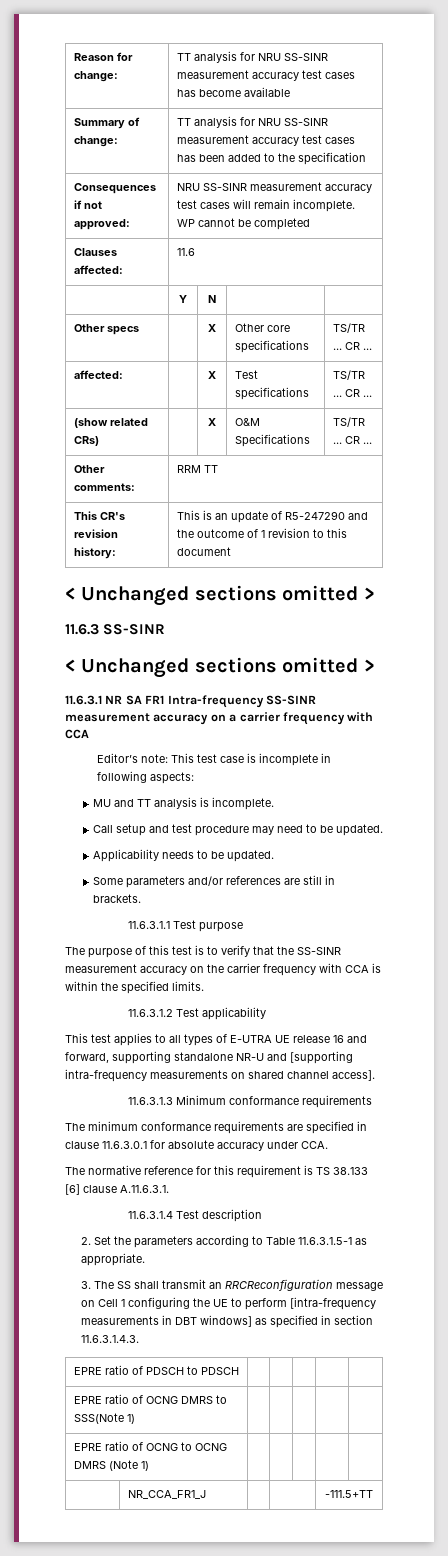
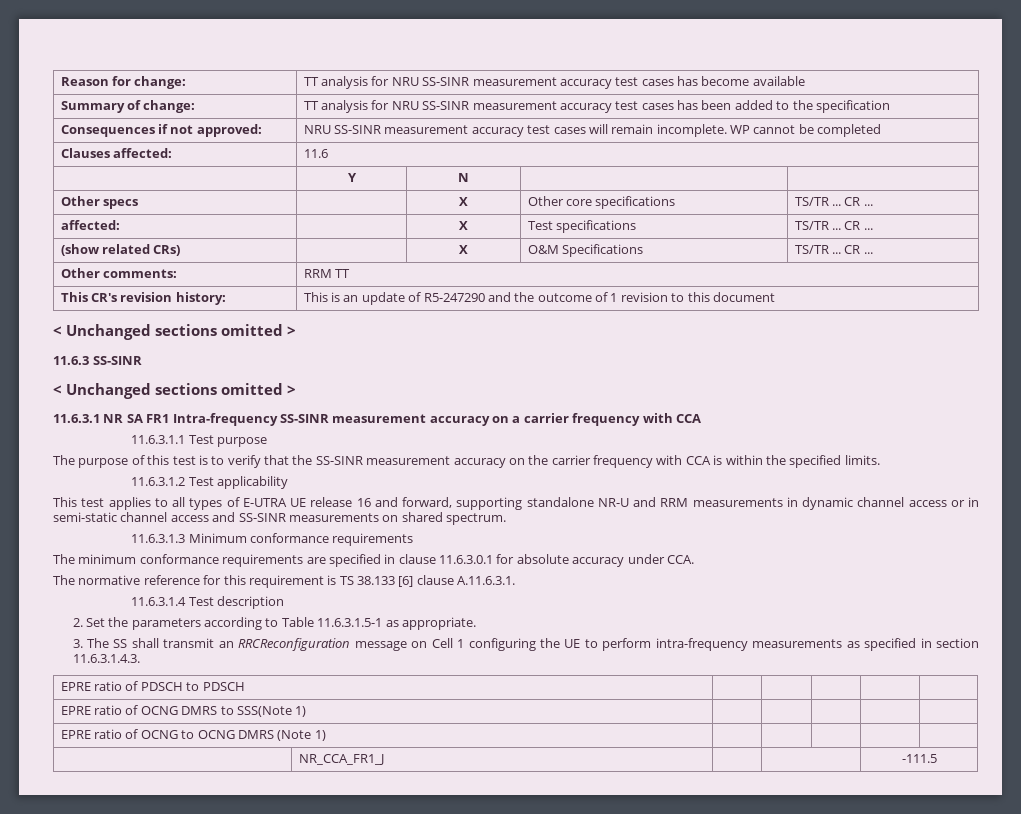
- Editor’s note: This test case is incomplete in following aspects:
- MU and TT analysis is incomplete.
- Call setup and test procedure may need to be updated.
- Applicability needs to be updated.
- Some parameters and/or references are still in brackets.
- This test applies to all types of E-UTRA UE release 16 and forward, supporting standalone NR-U and [supporting intra-frequency measurements on shared channel access].
+ This test applies to all types of E-UTRA UE release 16 and forward, supporting standalone NR-U and RRM measurements in dynamic channel access or in semi-static channel access and SS-SINR measurements on shared spectrum.
- 3. The SS shall transmit an RRCReconfiguration message on Cell 1 configuring the UE to perform [intra-frequency measurements in DBT windows] as specified in section 11.6.3.1.4.3.
+ 3. The SS shall transmit an RRCReconfiguration message on Cell 1 configuring the UE to perform intra-frequency measurements as specified in section 11.6.3.1.4.3.
- | NR_CCA_FR1_J | | | -111.5+TT
+ | NR_CCA_FR1_J | | | -111.5

